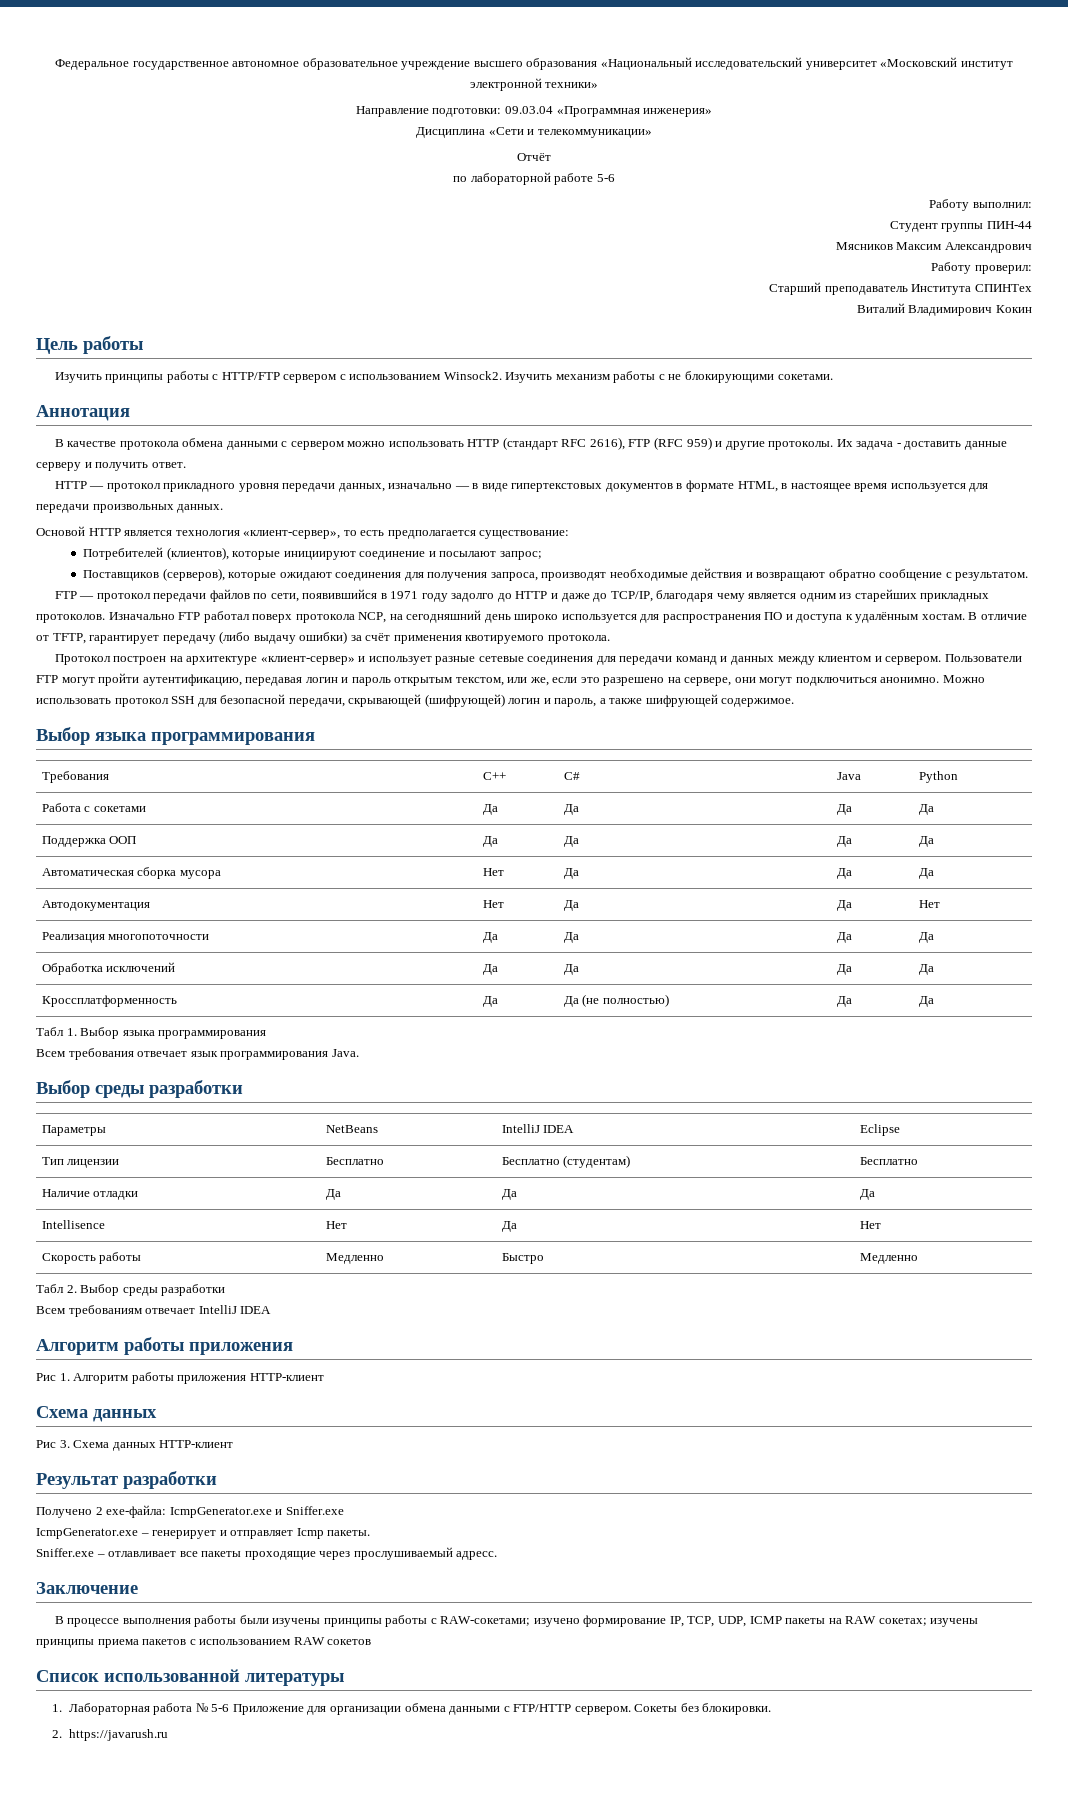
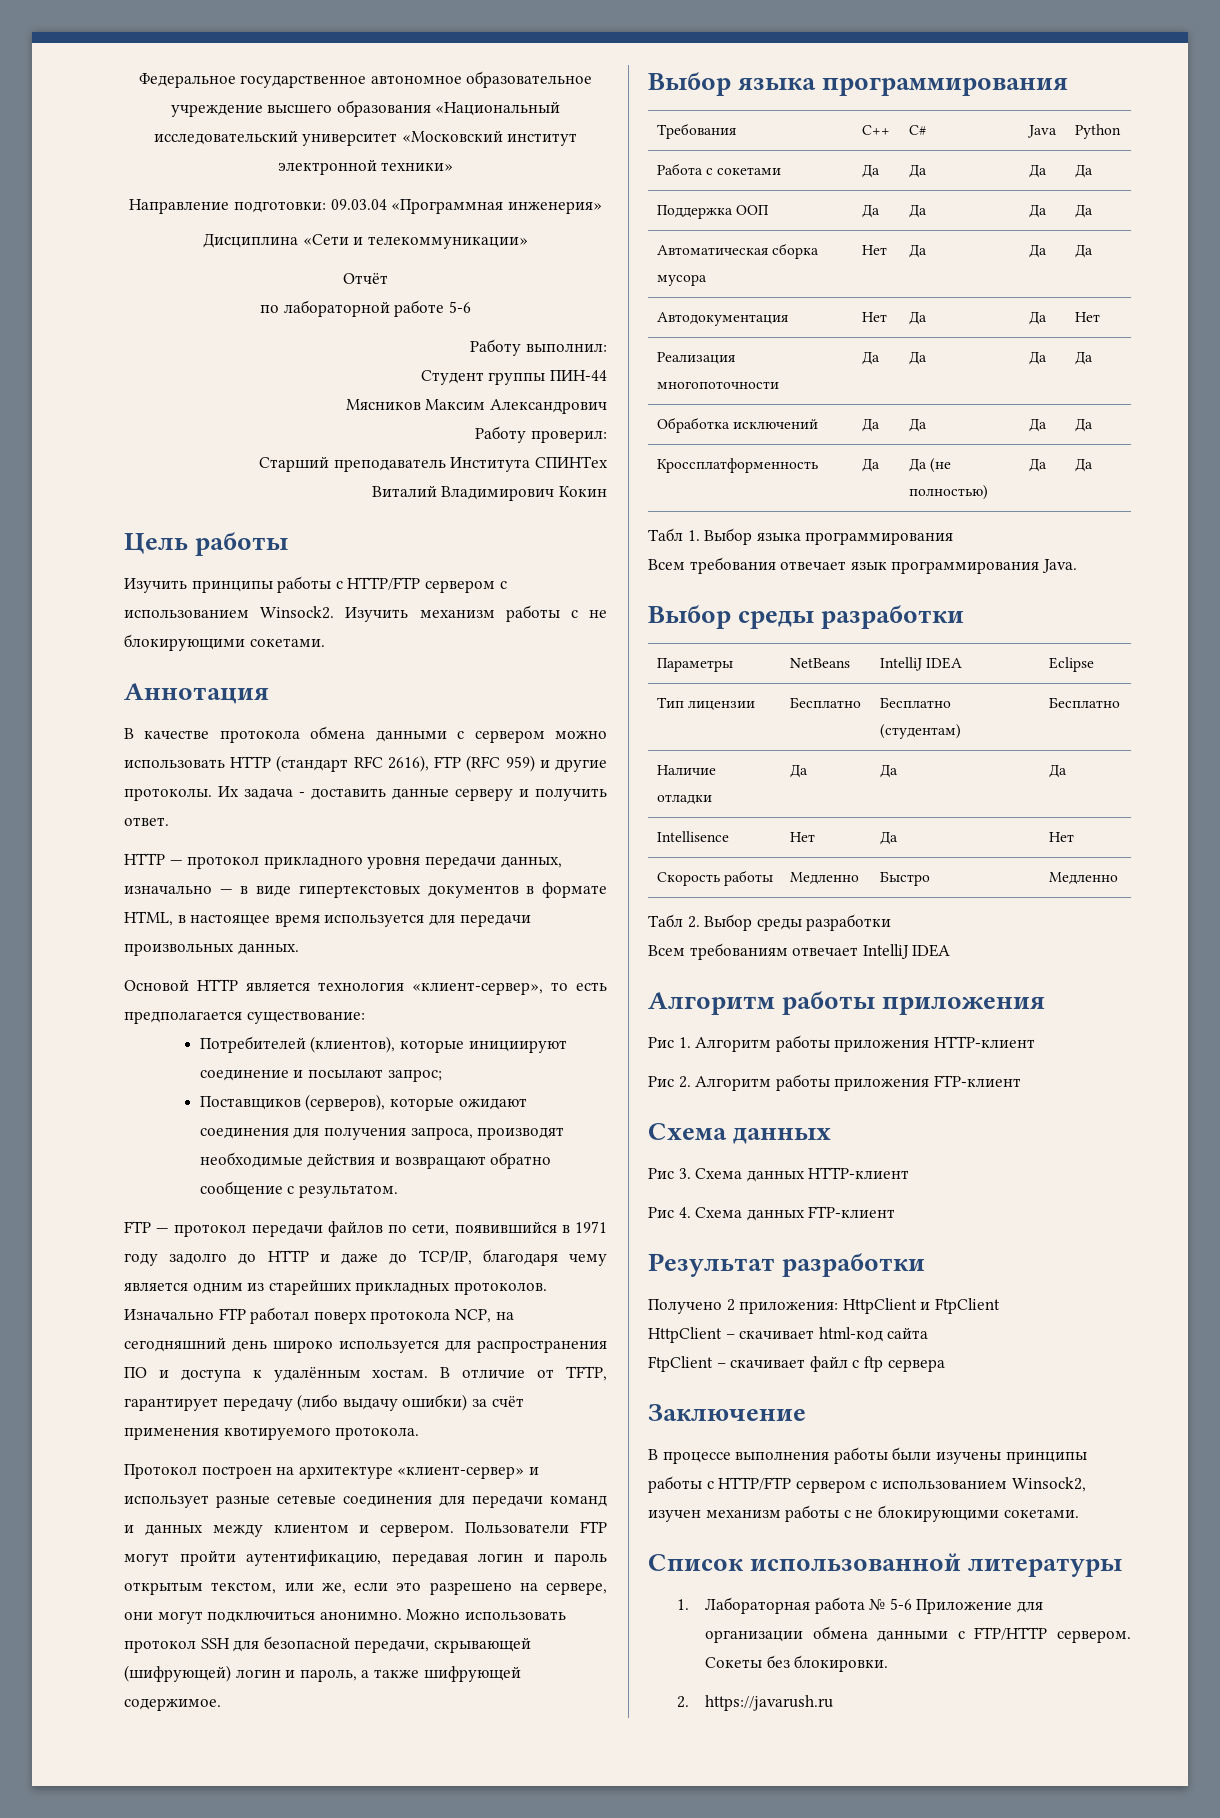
+ Рис 2. Алгоритм работы приложения FTP-клиент
+ Рис 4. Схема данных FTP-клиент
- Получено 2 exe-файла: IcmpGenerator.exe и Sniffer.exe
- IcmpGenerator.exe – генерирует и отправляет Icmp пакеты.
- Sniffer.exe – отлавливает все пакеты проходящие через прослушиваемый адресс.
+ Получено 2 приложения: HttpClient и FtpClient
+ HttpClient – скачивает html-код сайта
+ FtpClient – скачивает файл с ftp сервера
- В процессе выполнения работы были изучены принципы работы с RAW-сокетами; изучено формирование IP, TCP, UDP, ICMP пакеты на RAW сокетах; изучены принципы приема пакетов с использованием RAW сокетов
+ В процессе выполнения работы были изучены принципы работы с HTTP/FTP сервером с использованием Winsock2, изучен механизм работы с не блокирующими сокетами.

